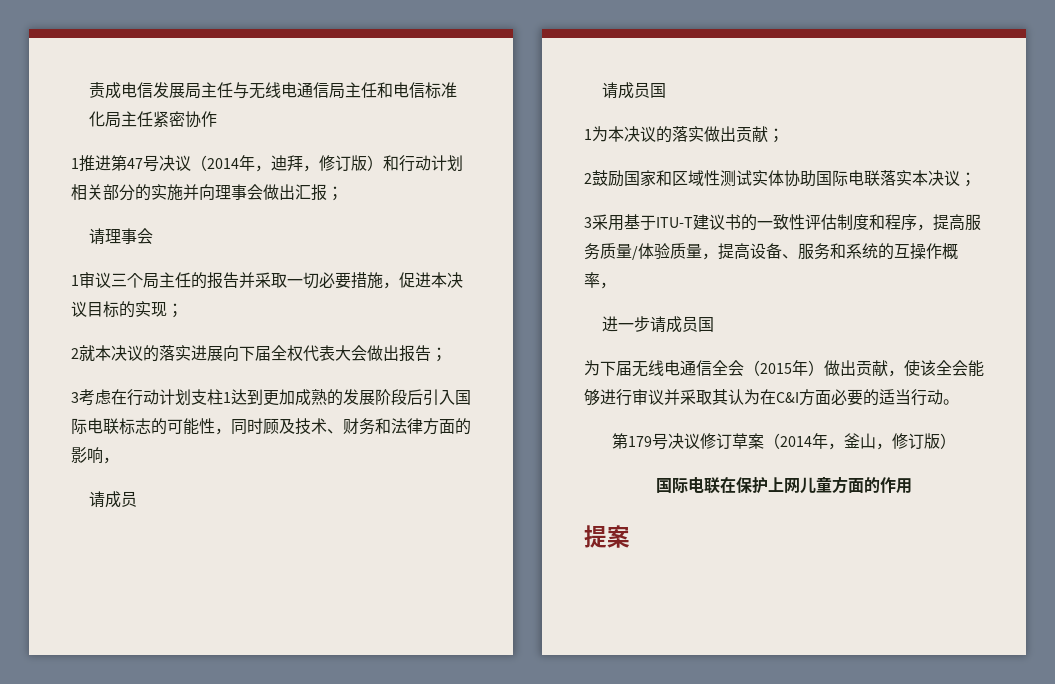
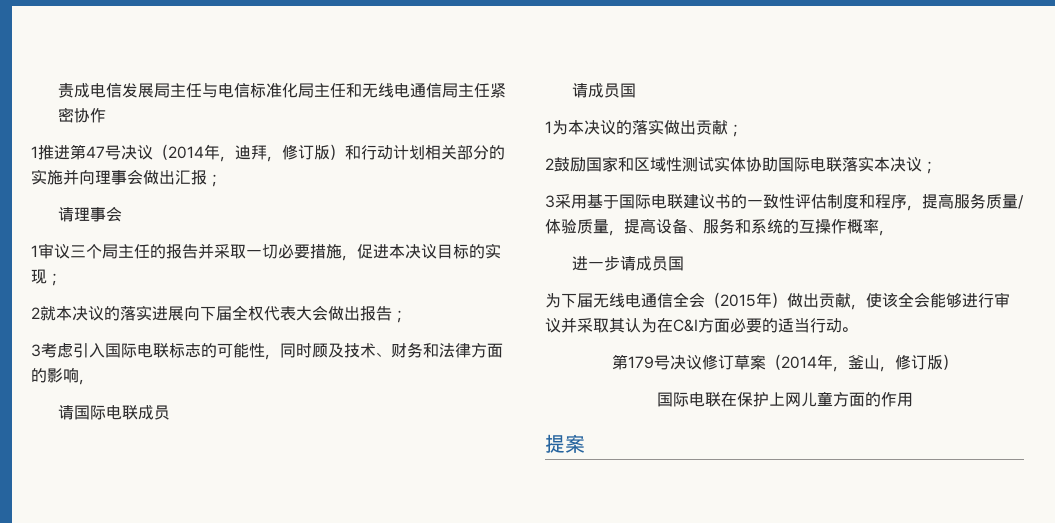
- 责成电信发展局主任与无线电通信局主任和电信标准化局主任紧密协作
+ 责成电信发展局主任与电信标准化局主任和无线电通信局主任紧密协作
- 3考虑在行动计划支柱1达到更加成熟的发展阶段后引入国际电联标志的可能性，同时顾及技术、财务和法律方面的影响，
- 请成员
+ 3考虑引入国际电联标志的可能性，同时顾及技术、财务和法律方面的影响，
+ 请国际电联成员
- 3采用基于ITU-T建议书的一致性评估制度和程序，提高服务质量/体验质量，提高设备、服务和系统的互操作概率，
+ 3采用基于国际电联建议书的一致性评估制度和程序，提高服务质量/体验质量，提高设备、服务和系统的互操作概率，

